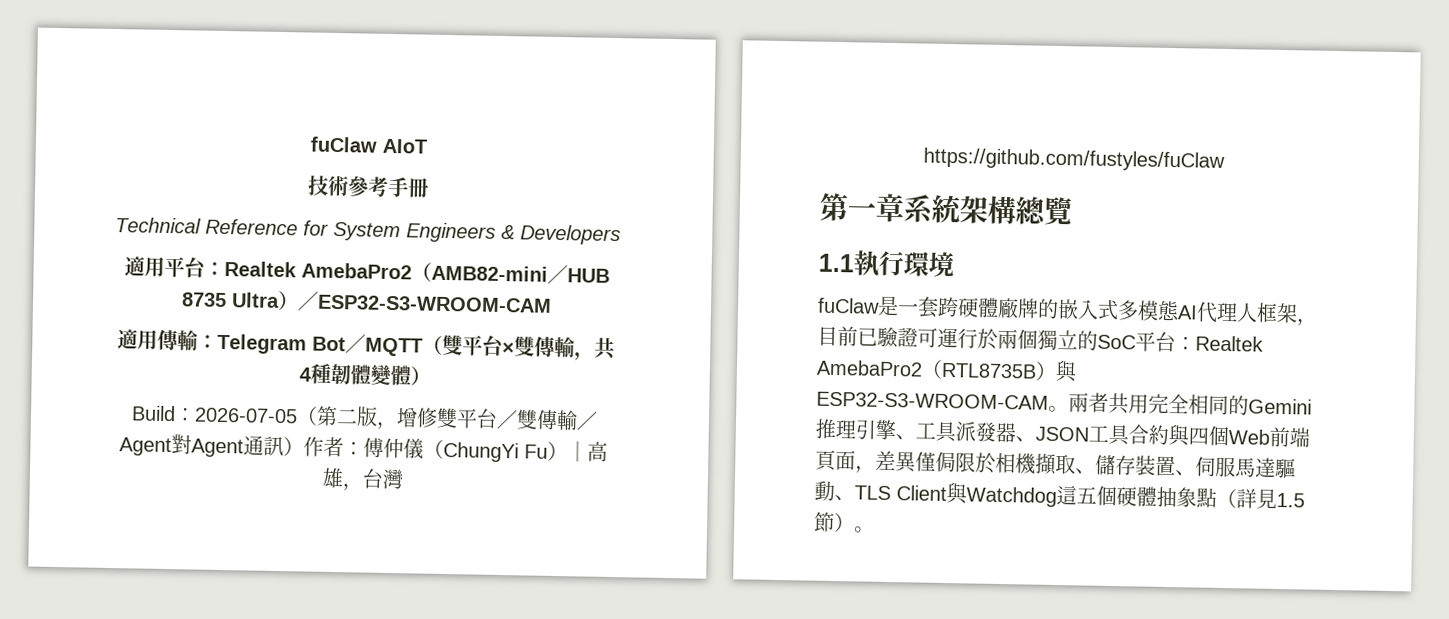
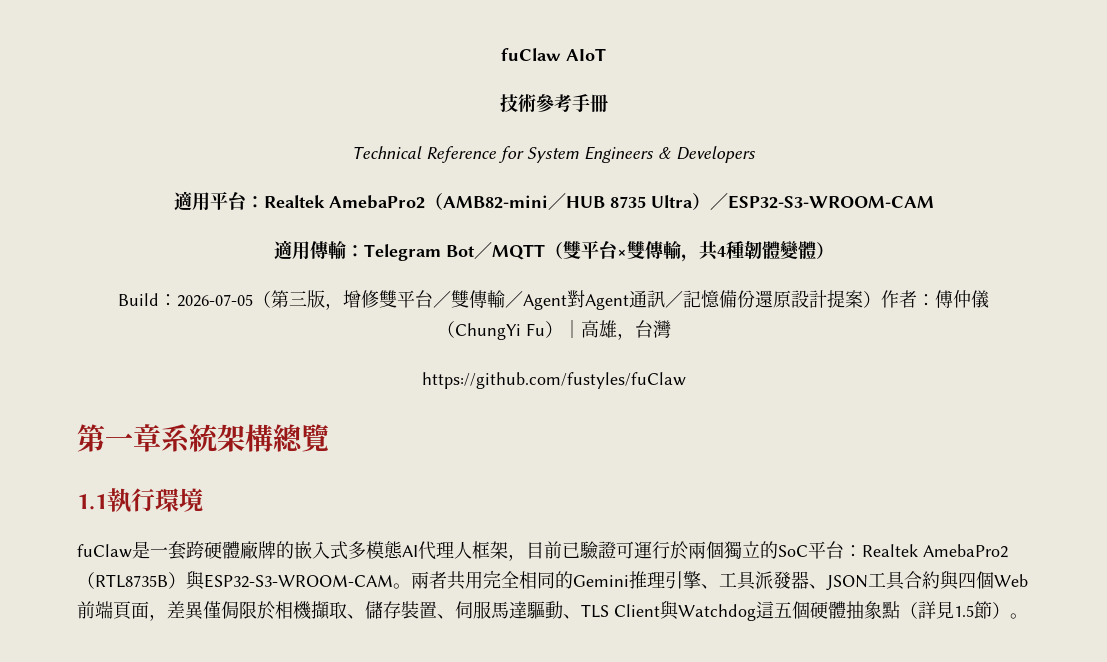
- Build：2026-07-05（第二版，增修雙平台／雙傳輸／Agent對Agent通訊）作者：傅仲儀（ChungYi Fu）｜高雄，台灣
+ Build：2026-07-05（第三版，增修雙平台／雙傳輸／Agent對Agent通訊／記憶備份還原設計提案）作者：傅仲儀（ChungYi Fu）｜高雄，台灣

